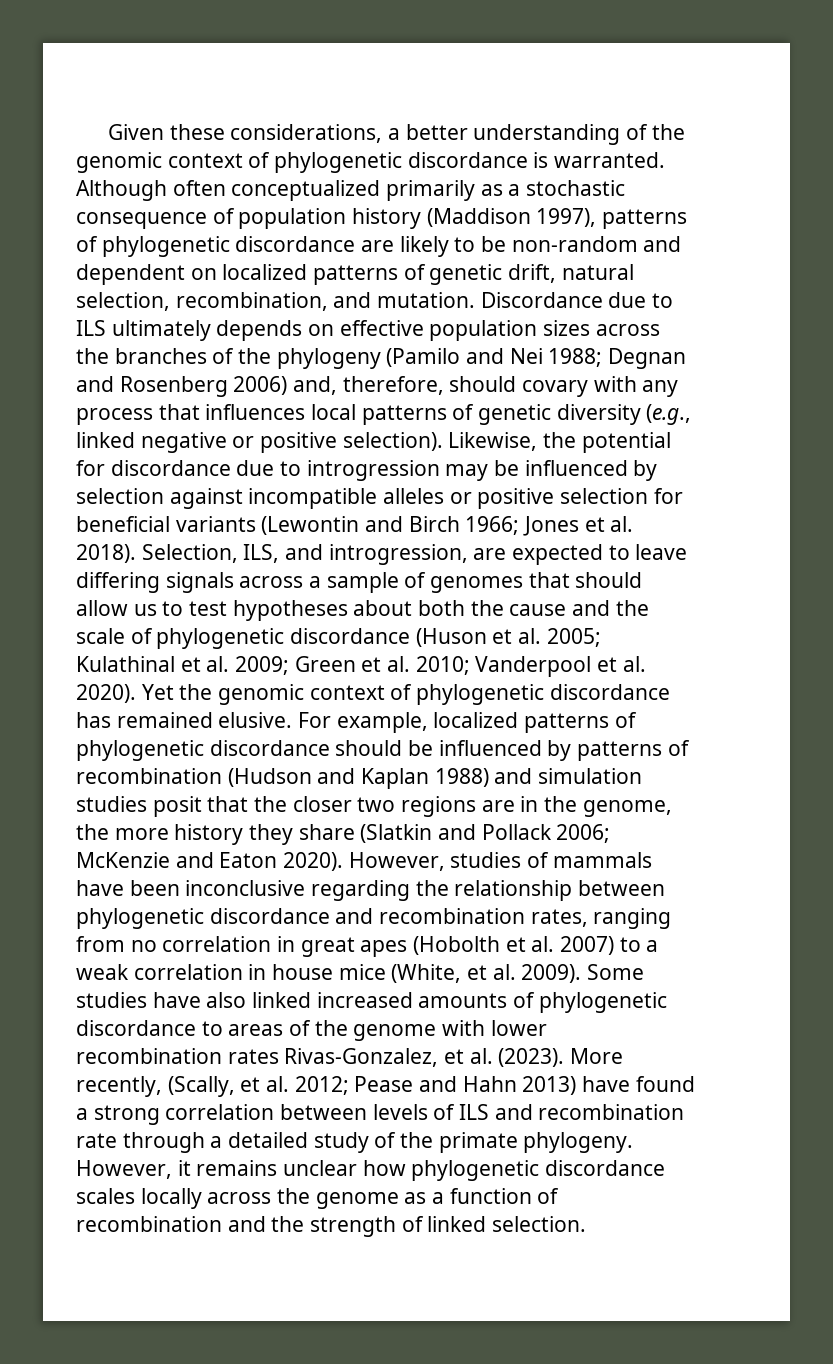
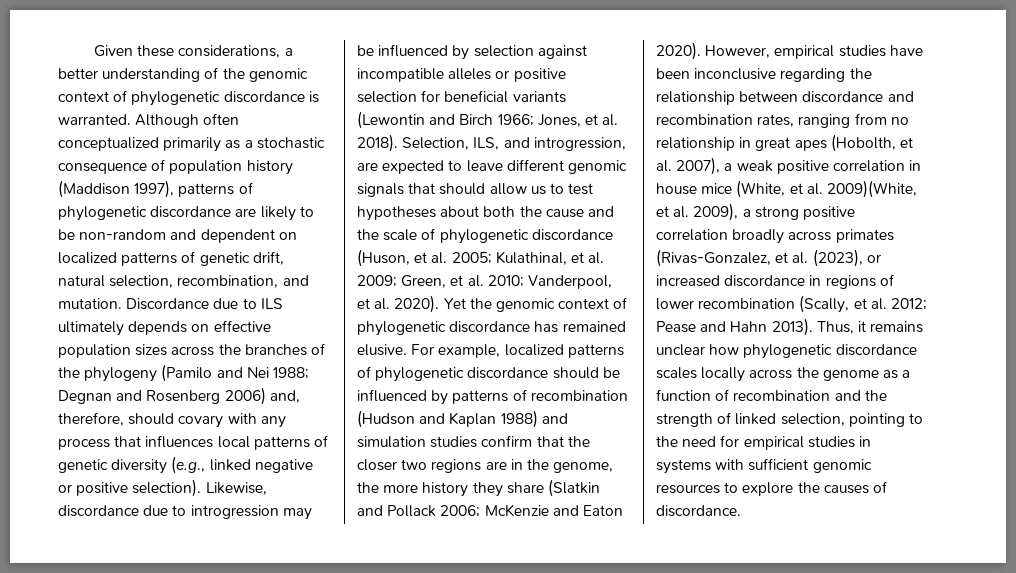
- Likewise, the potential for discordance due to introgression may be influenced by selection against incompatible alleles or positive selection for beneficial variants (Lewontin and Birch 1966; Jones et al. 2018).
+ Likewise, discordance due to introgression may be influenced by selection against incompatible alleles or positive selection for beneficial variants (Lewontin and Birch 1966; Jones, et al. 2018).
- Selection, ILS, and introgression, are expected to leave differing signals across a sample of genomes that should allow us to test hypotheses about both the cause and the scale of phylogenetic discordance (Huson et al. 2005; Kulathinal et al. 2009; Green et al. 2010; Vanderpool et al. 2020).
+ Selection, ILS, and introgression, are expected to leave different genomic signals that should allow us to test hypotheses about both the cause and the scale of phylogenetic discordance (Huson, et al. 2005; Kulathinal, et al. 2009; Green, et al. 2010; Vanderpool, et al. 2020).
- For example, localized patterns of phylogenetic discordance should be influenced by patterns of recombination (Hudson and Kaplan 1988) and simulation studies posit that the closer two regions are in the genome, the more history they share (Slatkin and Pollack 2006; McKenzie and Eaton 2020).
+ For example, localized patterns of phylogenetic discordance should be influenced by patterns of recombination (Hudson and Kaplan 1988) and simulation studies confirm that the closer two regions are in the genome, the more history they share (Slatkin and Pollack 2006; McKenzie and Eaton 2020).
- However, studies of mammals have been inconclusive regarding the relationship between phylogenetic discordance and recombination rates, ranging from no correlation in great apes (Hobolth et al. 2007) to a weak correlation in house mice (White, et al. 2009). Some studies have also linked increased amounts of phylogenetic discordance to areas of the genome with lower recombination rates Rivas-Gonzalez, et al. (2023). More recently, (Scally, et al. 2012; Pease and Hahn 2013) have found a strong correlation between levels of ILS and recombination rate through a detailed study of the primate phylogeny. However, it remains unclear how phylogenetic discordance scales locally across the genome as a function of recombination and the strength of linked selection.
+ However, empirical studies have been inconclusive regarding the relationship between discordance and recombination rates, ranging from no relationship in great apes (Hobolth, et al. 2007), a weak positive correlation in house mice (White, et al. 2009)(White, et al. 2009), a strong positive correlation broadly across primates (Rivas-Gonzalez, et al. (2023), or increased discordance in regions of lower recombination (Scally, et al. 2012; Pease and Hahn 2013). Thus, it remains unclear how phylogenetic discordance scales locally across the genome as a function of recombination and the strength of linked selection, pointing to the need for empirical studies in systems with sufficient genomic resources to explore the causes of discordance.

